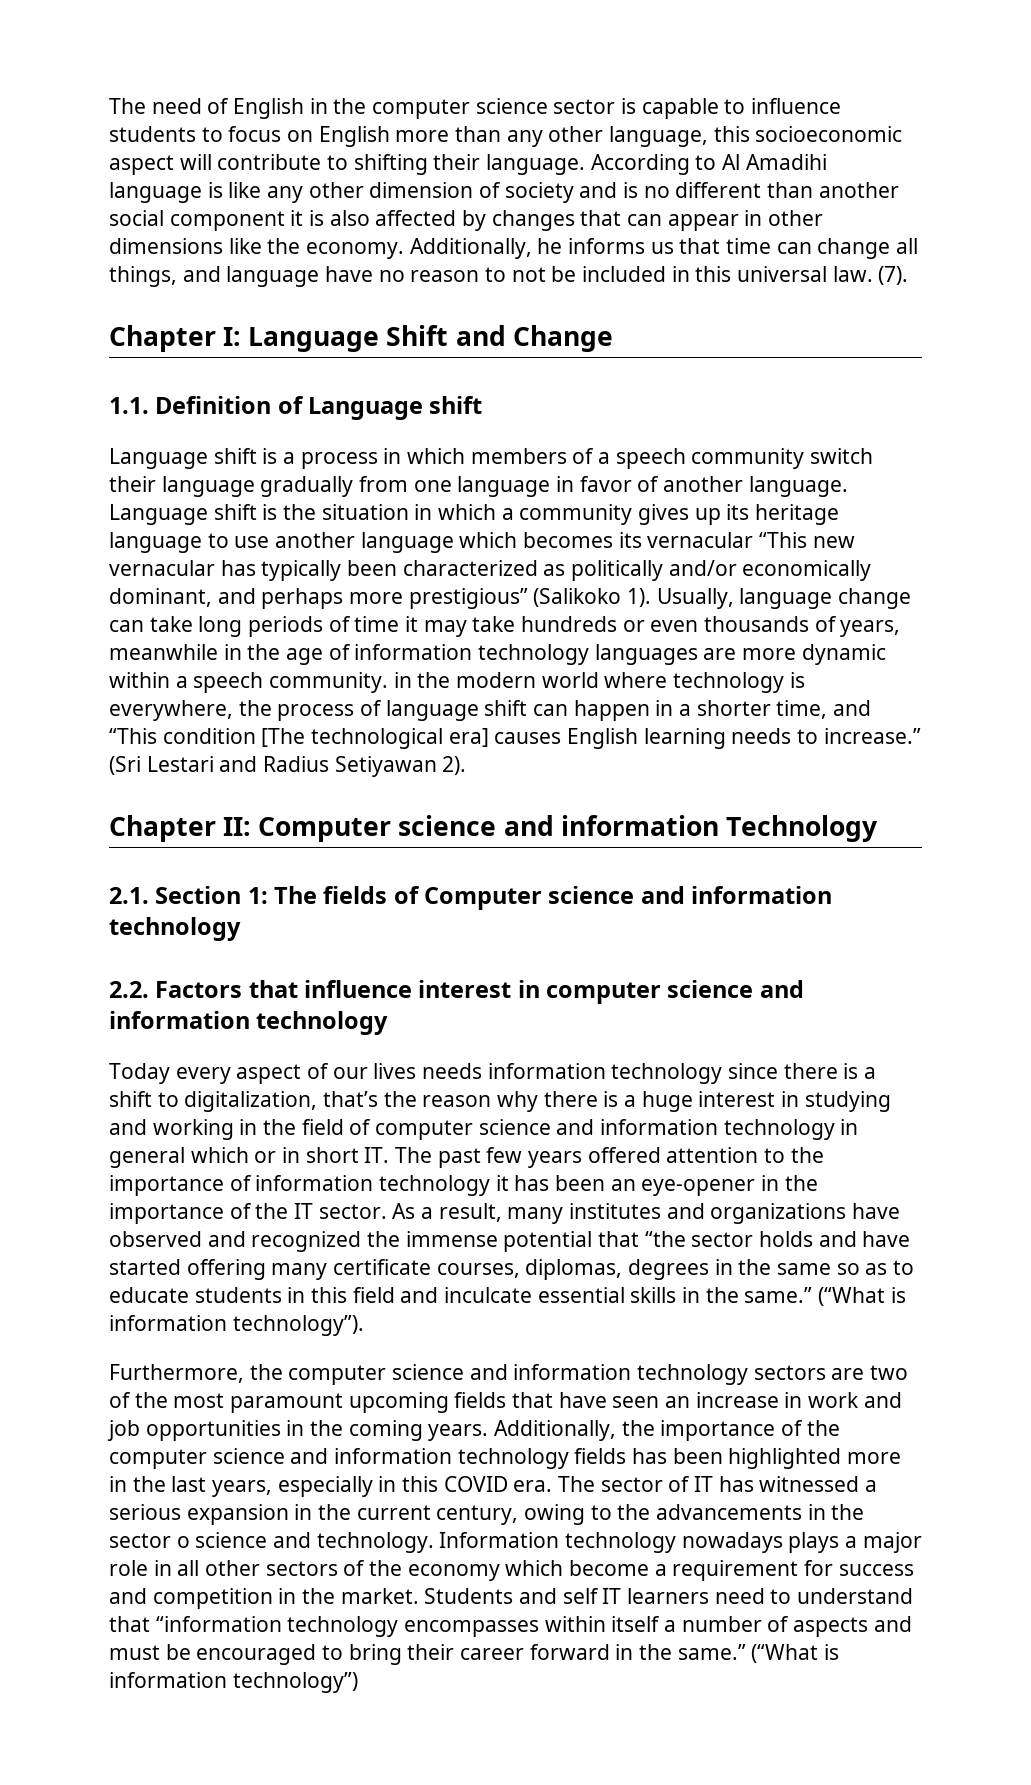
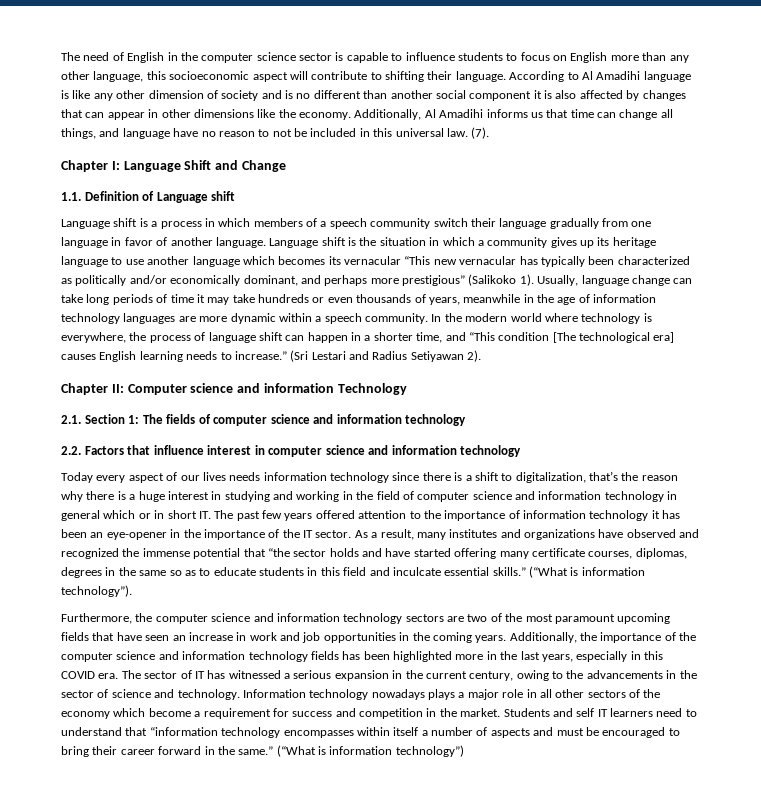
- Additionally, he informs us that time can change all things, and language have no reason to not be included in this universal law.
+ Additionally, Al Amadihi informs us that time can change all things, and language have no reason to not be included in this universal law.
- Usually, language change can take long periods of time it may take hundreds or even thousands of years, meanwhile in the age of information technology languages are more dynamic within a speech community. in the modern world where technology is everywhere, the process of language shift can happen in a shorter time, and “This condition [The technological era] causes English learning needs to increase.”
+ Usually, language change can take long periods of time it may take hundreds or even thousands of years, meanwhile in the age of information technology languages are more dynamic within a speech community. In the modern world where technology is everywhere, the process of language shift can happen in a shorter time, and “This condition [The technological era] causes English learning needs to increase.”
- 2.1. Section 1: The fields of Computer science and information technology
+ 2.1. Section 1: The fields of computer science and information technology
- As a result, many institutes and organizations have observed and recognized the immense potential that “the sector holds and have started offering many certificate courses, diplomas, degrees in the same so as to educate students in this field and inculcate essential skills in the same.”
+ As a result, many institutes and organizations have observed and recognized the immense potential that “the sector holds and have started offering many certificate courses, diplomas, degrees in the same so as to educate students in this field and inculcate essential skills.”
- The sector of IT has witnessed a serious expansion in the current century, owing to the advancements in the sector o science and technology.
+ The sector of IT has witnessed a serious expansion in the current century, owing to the advancements in the sector of science and technology.

